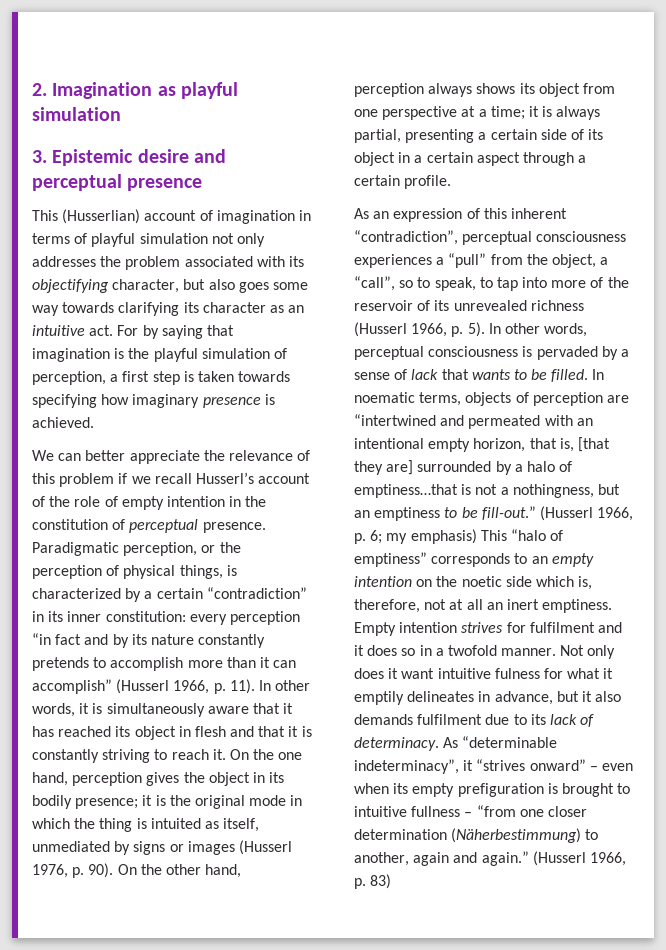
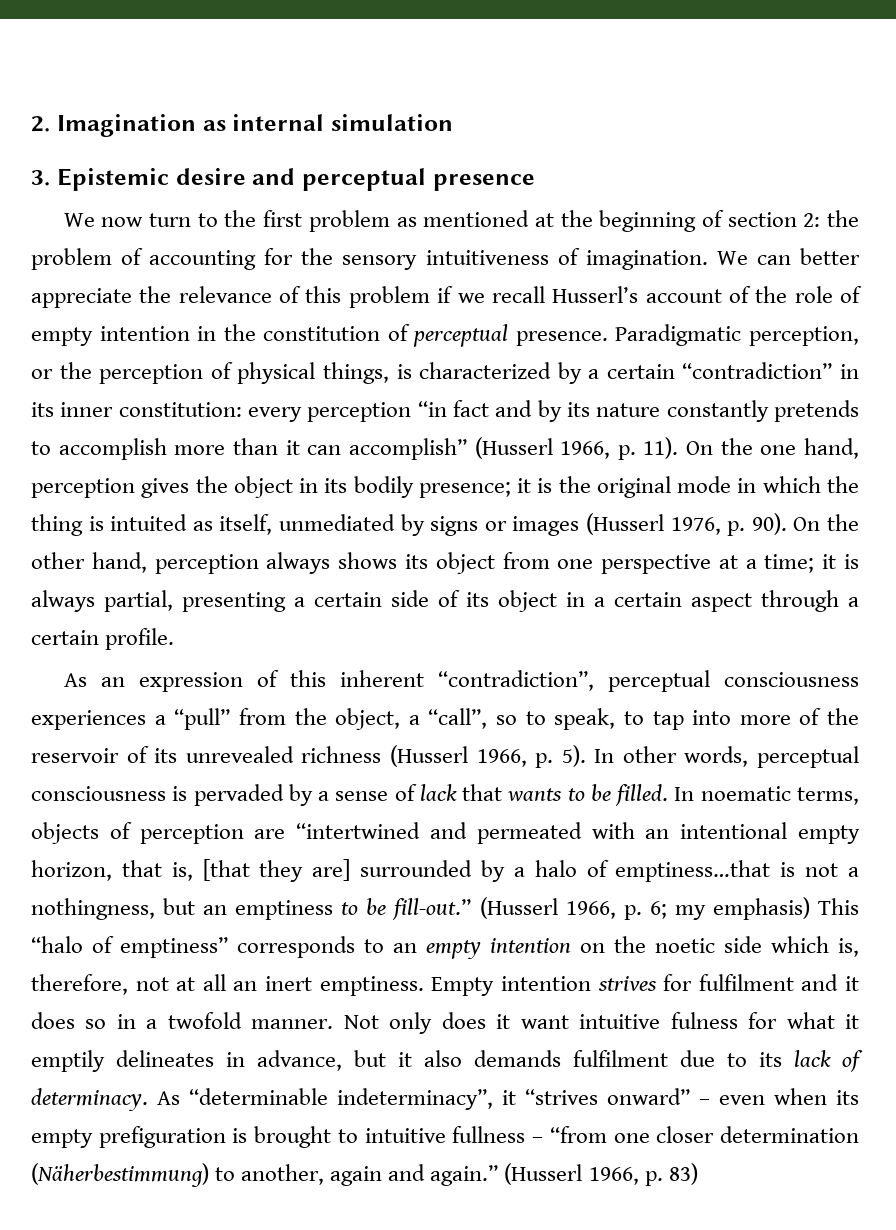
- 2. Imagination as playful simulation
+ 2. Imagination as internal simulation
- This (Husserlian) account of imagination in terms of playful simulation not only addresses the problem associated with its objectifying character, but also goes some way towards clarifying its character as an intuitive act. For by saying that imagination is the playful simulation of perception, a first step is taken towards specifying how imaginary presence is achieved.
- We can better appreciate the relevance of this problem if we recall Husserl’s account of the role of empty intention in the constitution of perceptual presence.
+ We now turn to the first problem as mentioned at the beginning of section 2: the problem of accounting for the sensory intuitiveness of imagination. We can better appreciate the relevance of this problem if we recall Husserl’s account of the role of empty intention in the constitution of perceptual presence.
- In other words, it is simultaneously aware that it has reached its object in flesh and that it is constantly striving to reach it.

